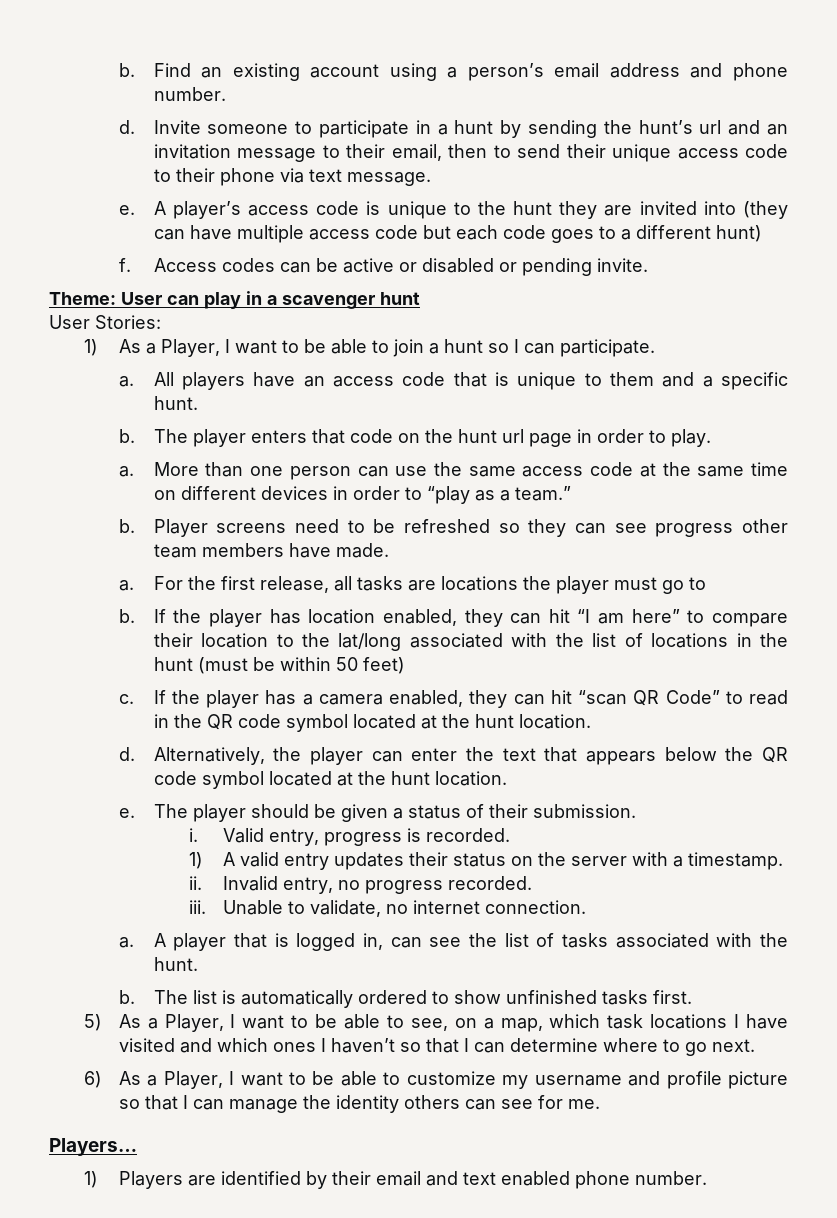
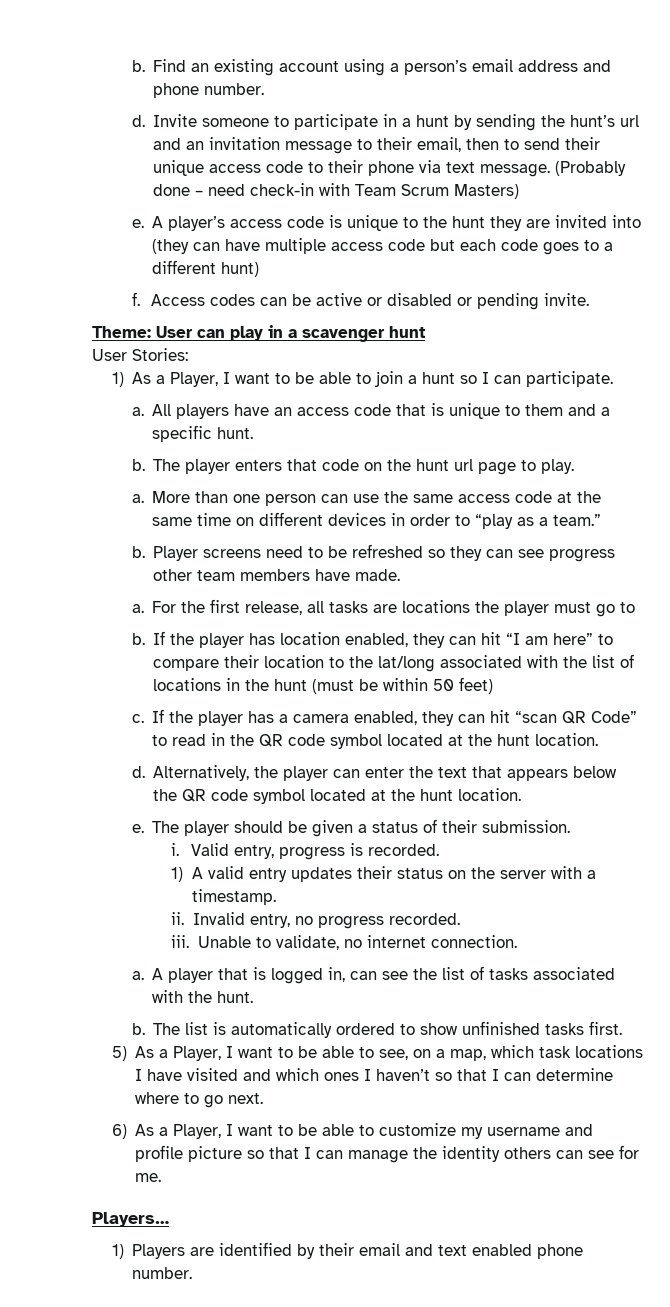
+ (Probably done – need check-in with Team Scrum Masters)
- The player enters that code on the hunt url page in order to play.
+ The player enters that code on the hunt url page to play.

